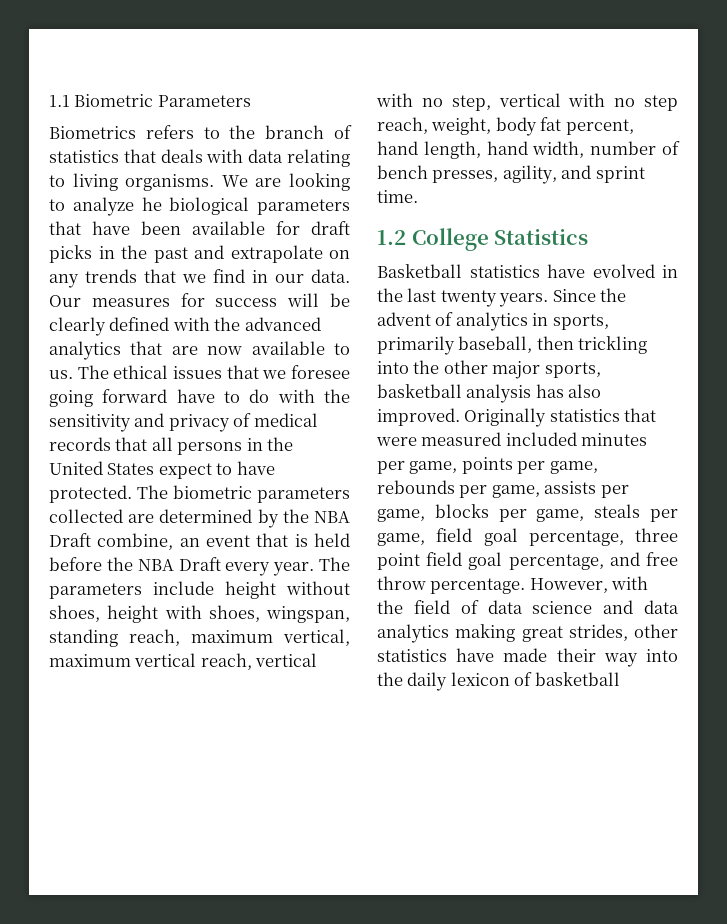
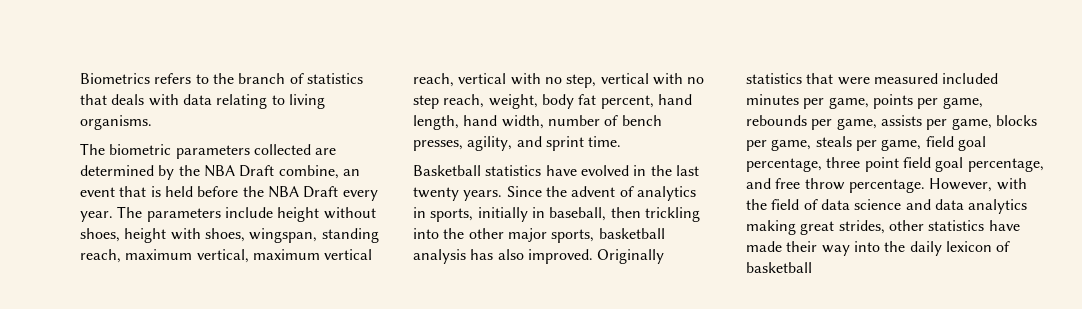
- 1.1 Biometric Parameters
- Biometrics refers to the branch of statistics that deals with data relating to living organisms. We are looking to analyze he biological parameters that have been available for draft picks in the past and extrapolate on any trends that we find in our data. Our measures for success will be clearly defined with the advanced analytics that are now available to us. The ethical issues that we foresee going forward have to do with the sensitivity and privacy of medical records that all persons in the United States expect to have protected. The biometric parameters collected are determined by the NBA Draft combine, an event that is held before the NBA Draft every year.
+ Biometrics refers to the branch of statistics that deals with data relating to living organisms.
+ The biometric parameters collected are determined by the NBA Draft combine, an event that is held before the NBA Draft every year.
- 1.2 College Statistics
- Since the advent of analytics in sports, primarily baseball, then trickling into the other major sports, basketball analysis has also improved.
+ Since the advent of analytics in sports, initially in baseball, then trickling into the other major sports, basketball analysis has also improved.

